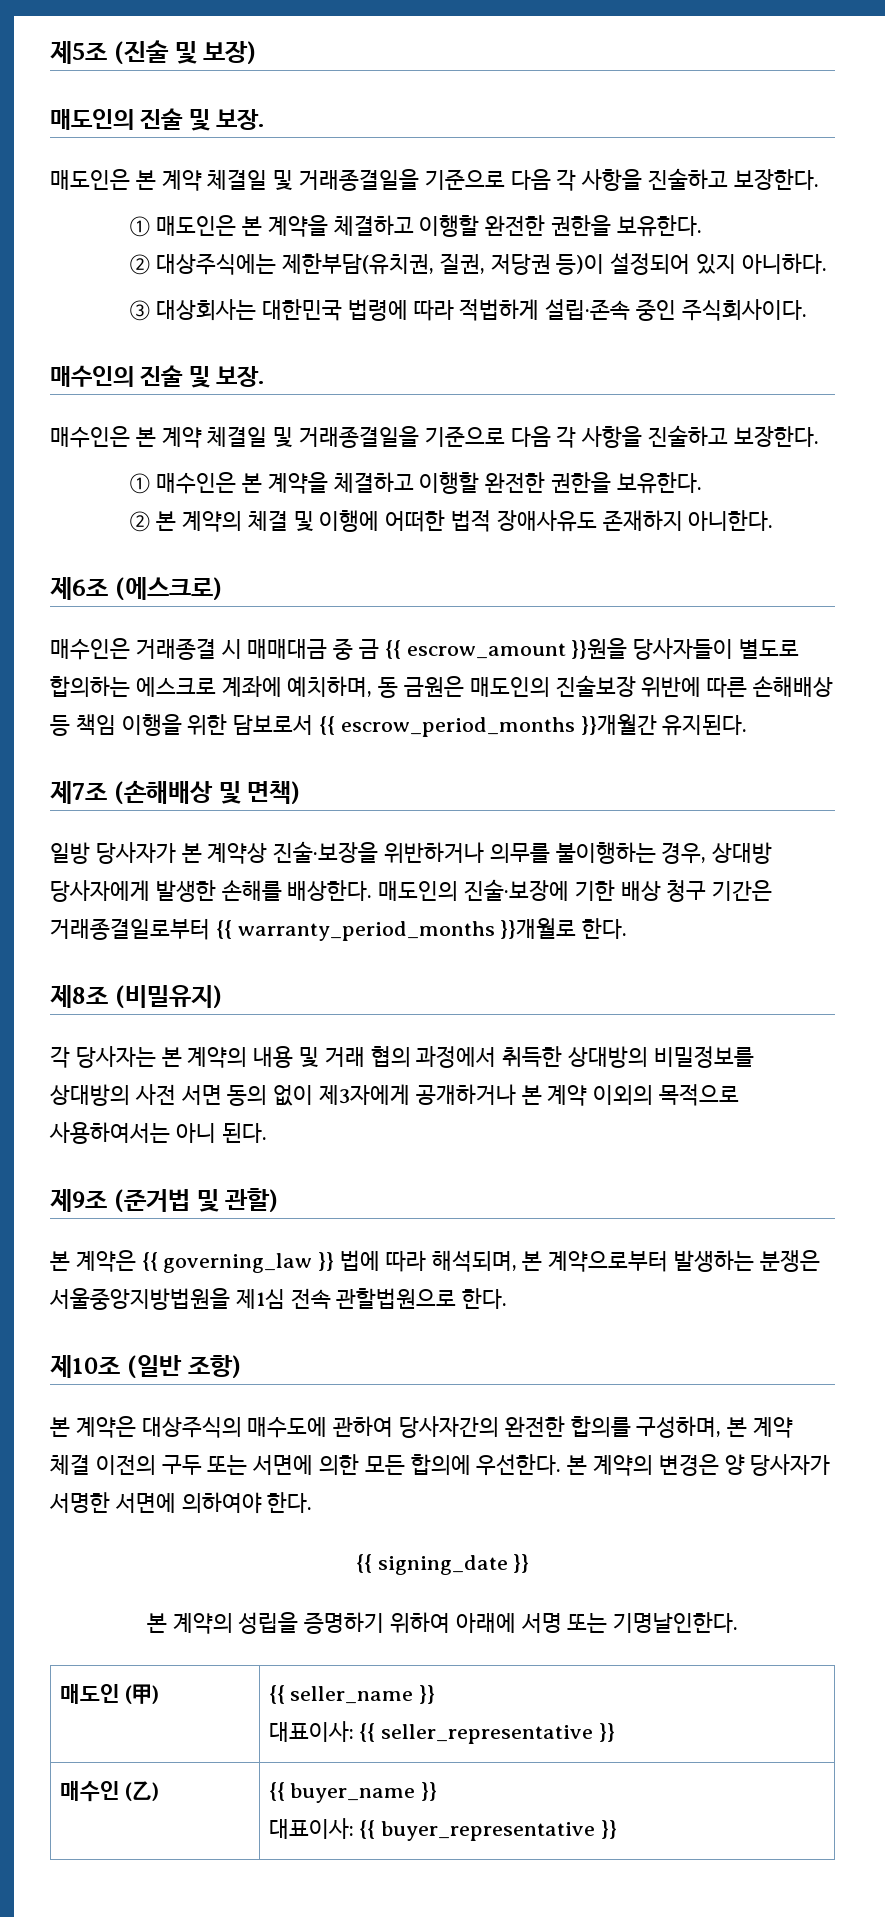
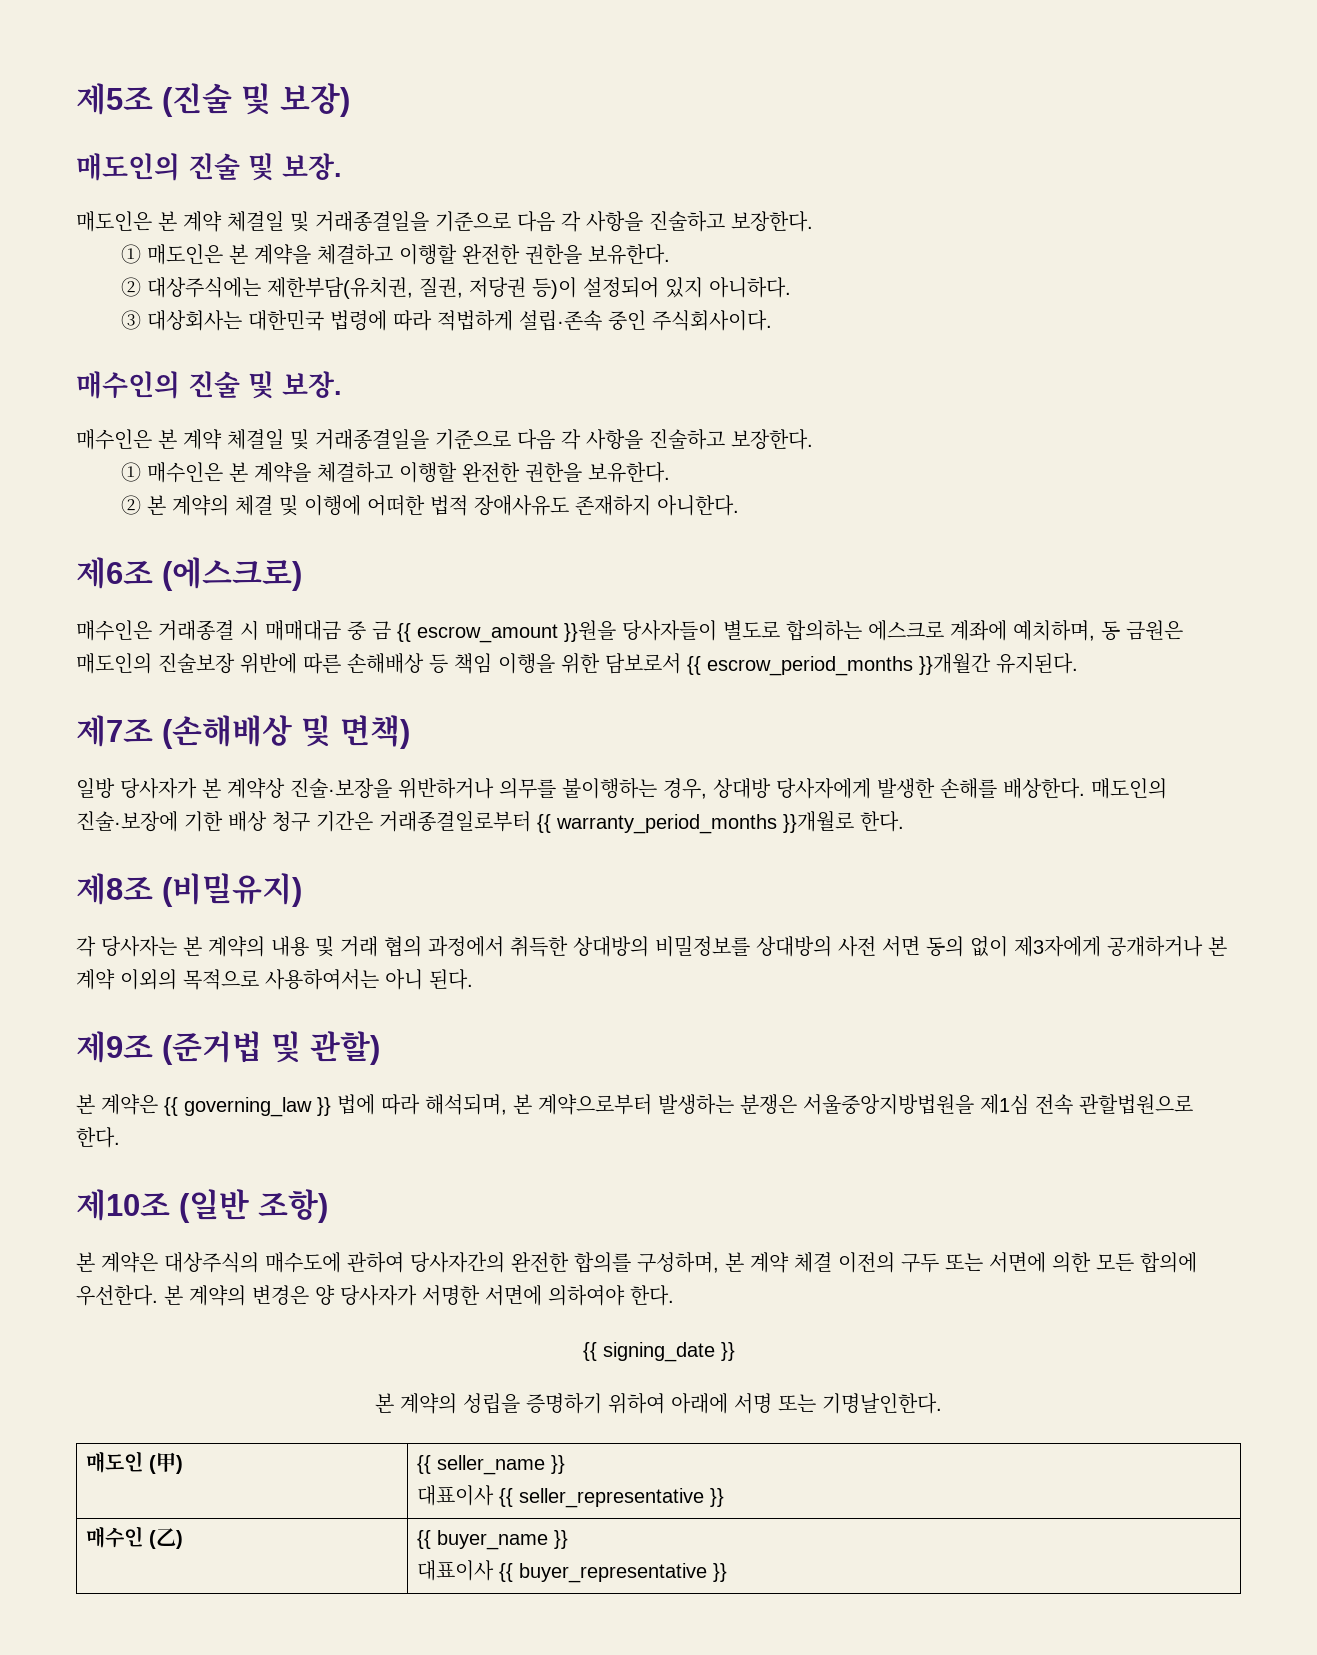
  매도인 (甲) | {{ seller_name }}
- 대표이사: {{ seller_representative }}
+ 대표이사 {{ seller_representative }}
  매수인 (乙) | {{ buyer_name }}
- 대표이사: {{ buyer_representative }}
+ 대표이사 {{ buyer_representative }}

